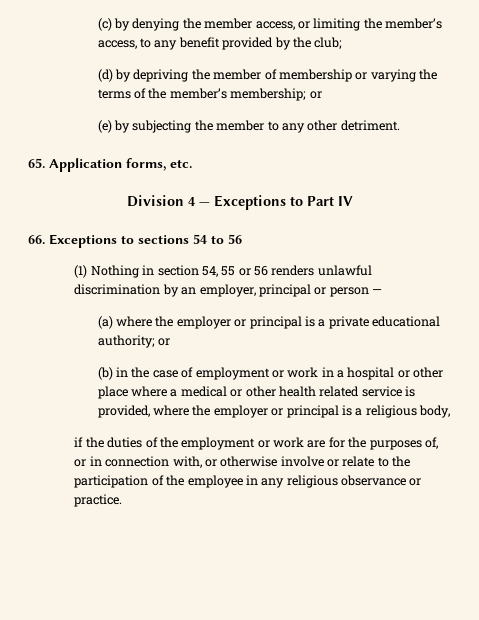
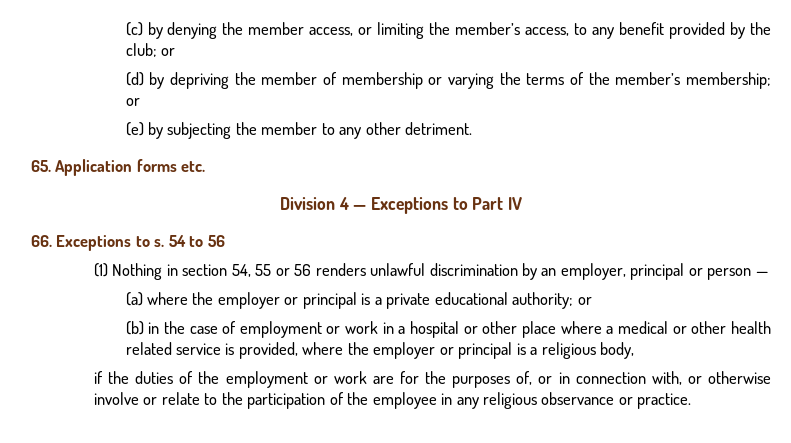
- (c) by denying the member access, or limiting the member’s access, to any benefit provided by the club;
+ (c) by denying the member access, or limiting the member’s access, to any benefit provided by the club; or
- 65. Application forms, etc.
+ 65. Application forms etc.
- 66. Exceptions to sections 54 to 56
+ 66. Exceptions to s. 54 to 56

